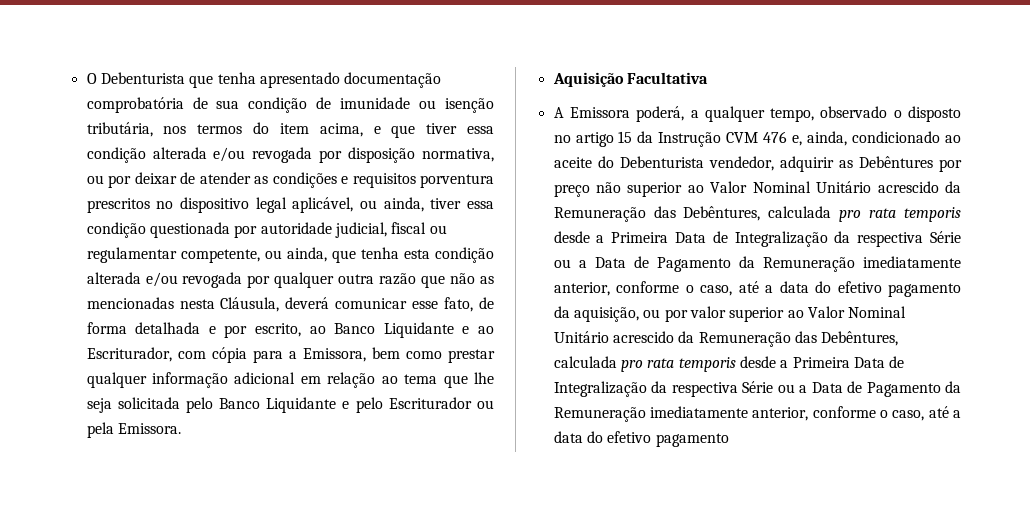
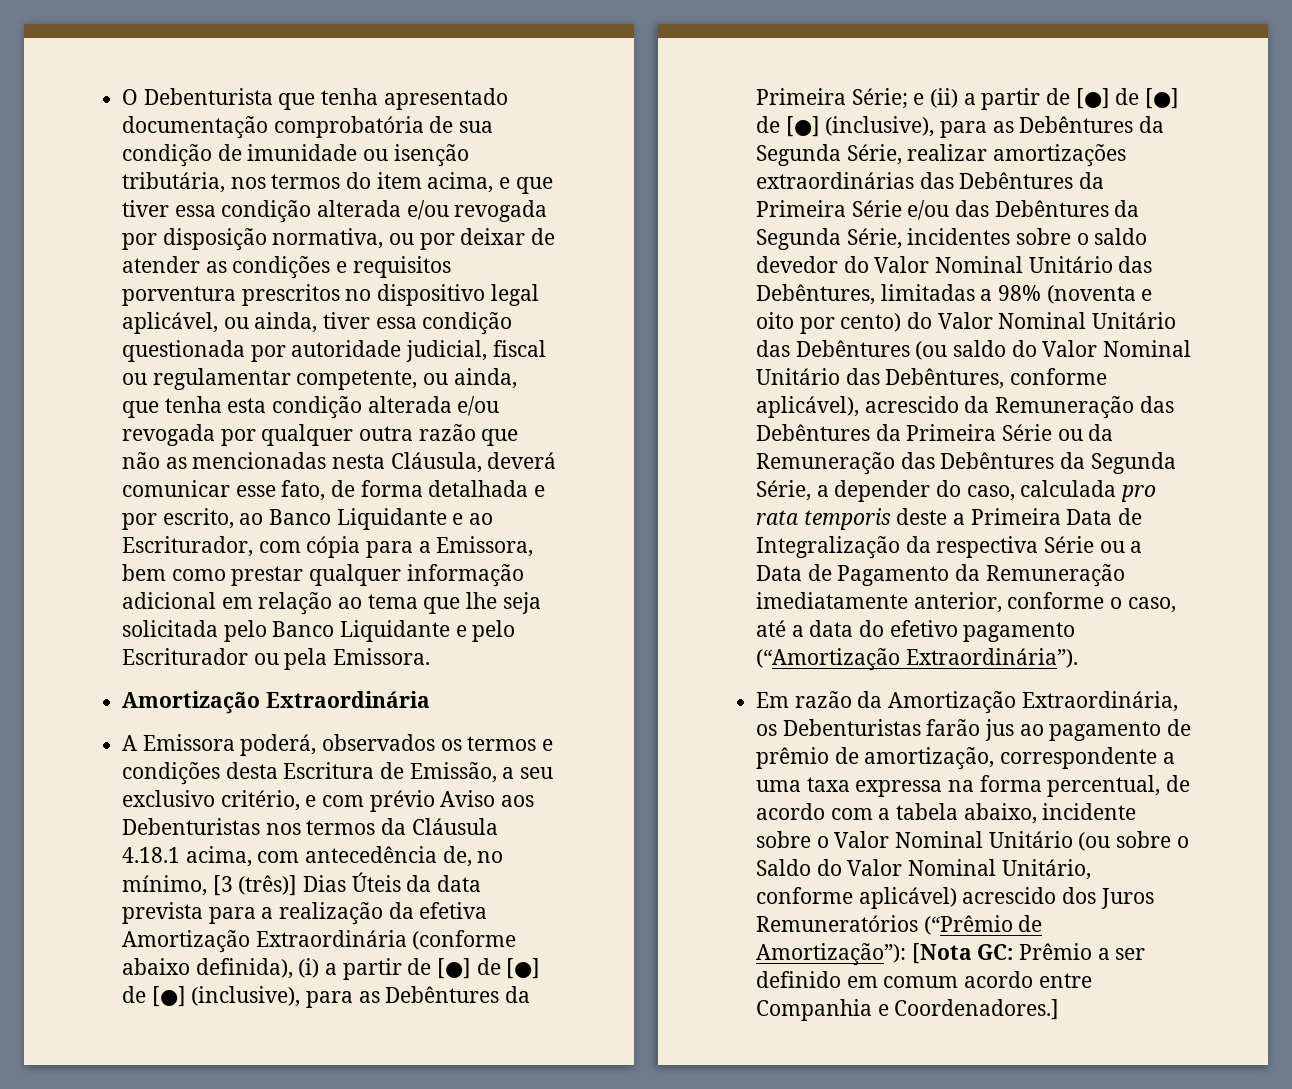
  O Debenturista que tenha apresentado documentação comprobatória de sua condição de imunidade ou isenção tributária, nos termos do item acima, e que tiver essa condição alterada e/ou revogada por disposição normativa, ou por deixar de atender as condições e requisitos porventura prescritos no dispositivo legal aplicável, ou ainda, tiver essa condição questionada por autoridade judicial, fiscal ou regulamentar competente, ou ainda, que tenha esta condição alterada e/ou revogada por qualquer outra razão que não as mencionadas nesta Cláusula, deverá comunicar esse fato, de forma detalhada e por escrito, ao Banco Liquidante e ao Escriturador, com cópia para a Emissora, bem como prestar qualquer informação adicional em relação ao tema que lhe seja solicitada pelo Banco Liquidante e pelo Escriturador ou pela Emissora.
- Aquisição Facultativa
+ Amortização Extraordinária
- A Emissora poderá, a qualquer tempo, observado o disposto no artigo 15 da Instrução CVM 476 e, ainda, condicionado ao aceite do Debenturista vendedor, adquirir as Debêntures por preço não superior ao Valor Nominal Unitário acrescido da Remuneração das Debêntures, calculada pro rata temporis desde a Primeira Data de Integralização da respectiva Série ou a Data de Pagamento da Remuneração imediatamente anterior, conforme o caso, até a data do efetivo pagamento da aquisição, ou por valor superior ao Valor Nominal Unitário acrescido da Remuneração das Debêntures, calculada pro rata temporis desde a Primeira Data de Integralização da respectiva Série ou a Data de Pagamento da Remuneração imediatamente anterior, conforme o caso, até a data do efetivo pagamento
+ A Emissora poderá, observados os termos e condições desta Escritura de Emissão, a seu exclusivo critério, e com prévio Aviso aos Debenturistas nos termos da Cláusula 4.18.1 acima, com antecedência de, no mínimo, [3 (três)] Dias Úteis da data prevista para a realização da efetiva Amortização Extraordinária (conforme abaixo definida), (i) a partir de [●] de [●] de [●] (inclusive), para as Debêntures da Primeira Série; e (ii) a partir de [●] de [●] de [●] (inclusive), para as Debêntures da Segunda Série, realizar amortizações extraordinárias das Debêntures da Primeira Série e/ou das Debêntures da Segunda Série, incidentes sobre o saldo devedor do Valor Nominal Unitário das Debêntures, limitadas a 98% (noventa e oito por cento) do Valor Nominal Unitário das Debêntures (ou saldo do Valor Nominal Unitário das Debêntures, conforme aplicável), acrescido da Remuneração das Debêntures da Primeira Série ou da Remuneração das Debêntures da Segunda Série, a depender do caso, calculada pro rata temporis deste a Primeira Data de Integralização da respectiva Série ou a Data de Pagamento da Remuneração imediatamente anterior, conforme o caso, até a data do efetivo pagamento (“Amortização Extraordinária”).
+ Em razão da Amortização Extraordinária, os Debenturistas farão jus ao pagamento de prêmio de amortização, correspondente a uma taxa expressa na forma percentual, de acordo com a tabela abaixo, incidente sobre o Valor Nominal Unitário (ou sobre o Saldo do Valor Nominal Unitário, conforme aplicável) acrescido dos Juros Remuneratórios (“Prêmio de Amortização”): [Nota GC: Prêmio a ser definido em comum acordo entre Companhia e Coordenadores.]

